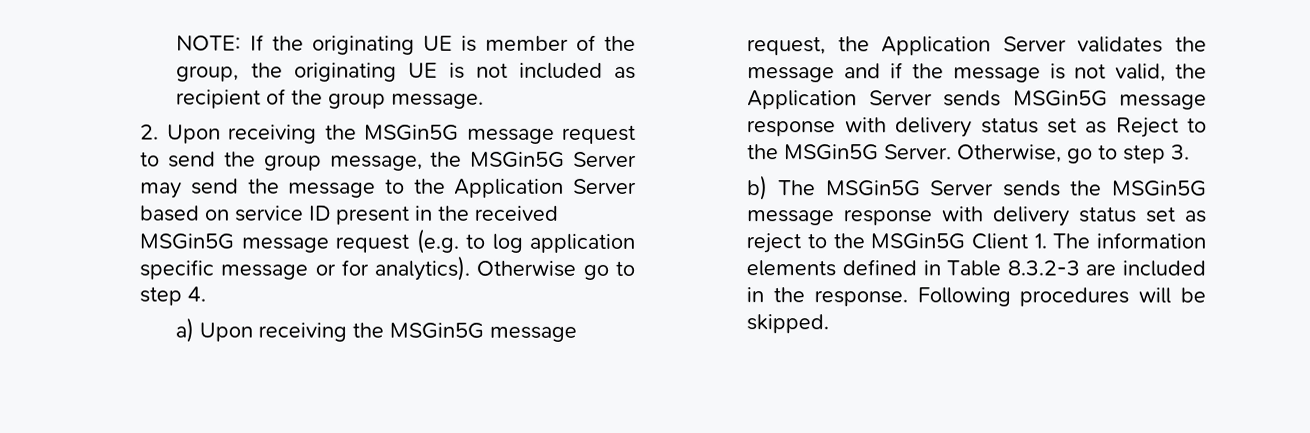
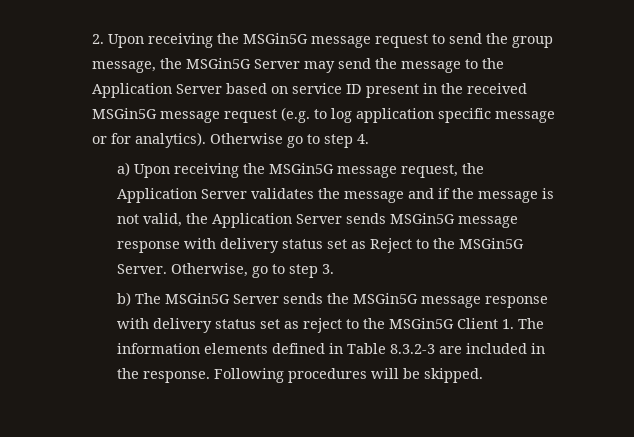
- NOTE: If the originating UE is member of the group, the originating UE is not included as recipient of the group message.

